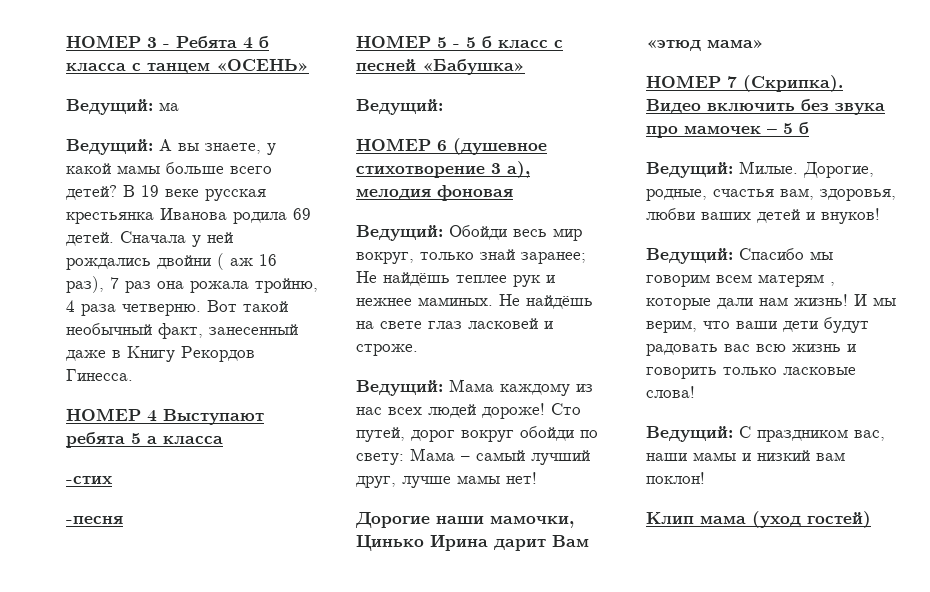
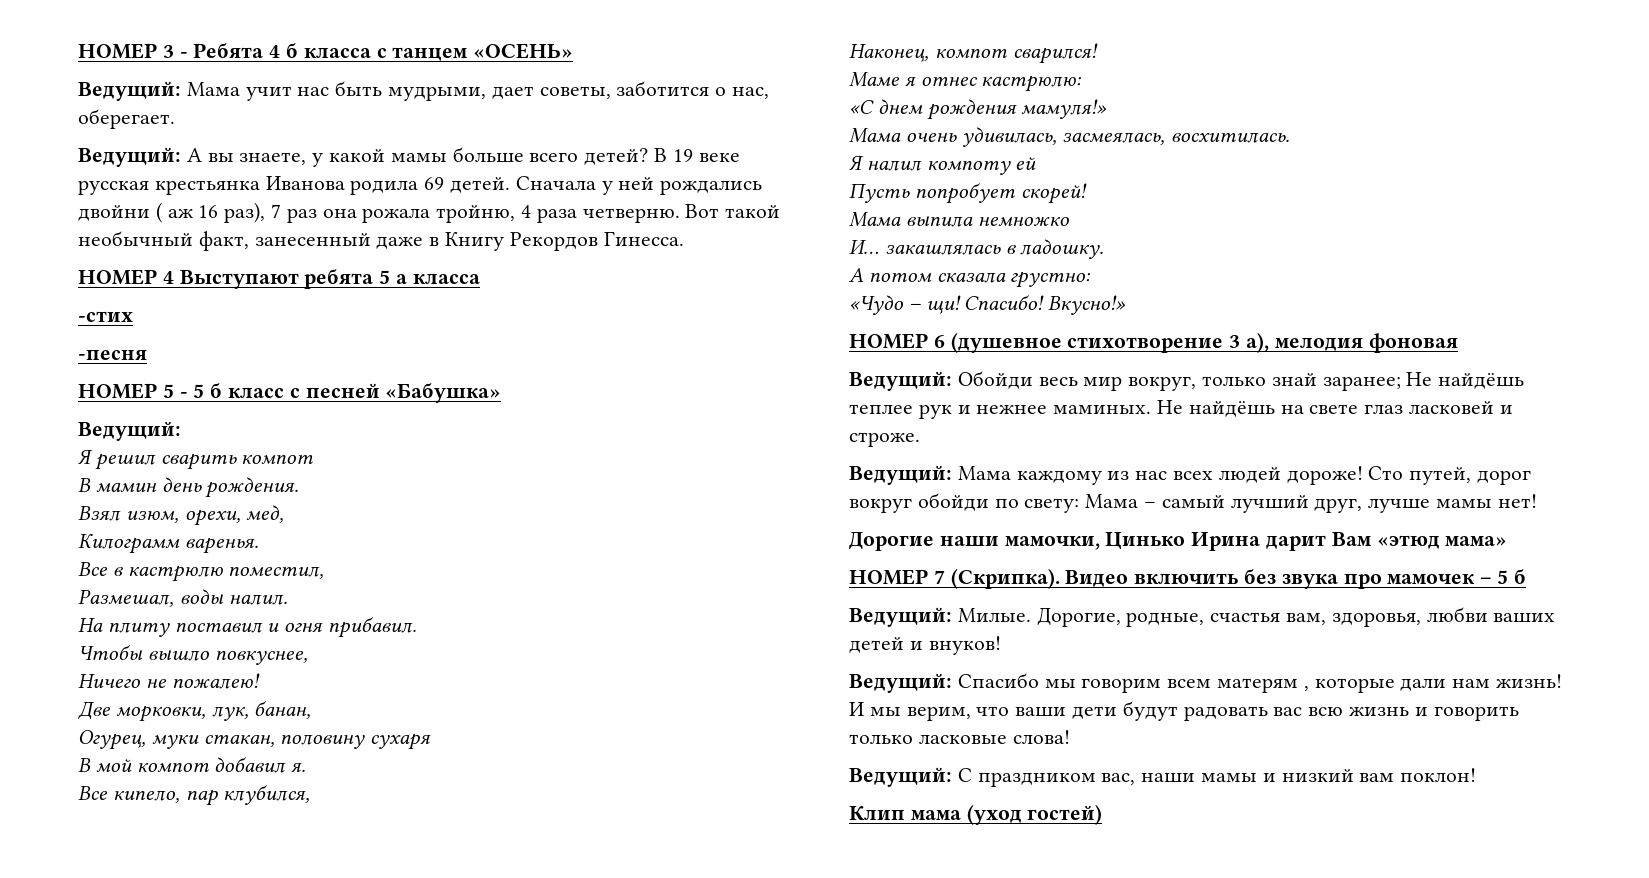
- Ведущий: ма
+ Ведущий: Мама учит нас быть мудрыми, дает советы, заботится о нас, оберегает.
+ Я решил сварить компот
+ В мамин день рождения.
+ Взял изюм, орехи, мед,
+ Килограмм варенья.
+ Все в кастрюлю поместил,
+ Размешал, воды налил.
+ На плиту поставил и огня прибавил.
+ Чтобы вышло повкуснее,
+ Ничего не пожалею!
+ Две морковки, лук, банан,
+ Огурец, муки стакан, половину сухаря
+ В мой компот добавил я.
+ Все кипело, пар клубился,
+ Наконец, компот сварился!
+ Маме я отнес кастрюлю:
+ «С днем рождения мамуля!»
+ Мама очень удивилась, засмеялась, восхитилась.
+ Я налил компоту ей
+ Пусть попробует скорей!
+ Мама выпила немножко
+ И… закашлялась в ладошку.
+ А потом сказала грустно:
+ «Чудо – щи! Спасибо! Вкусно!»

